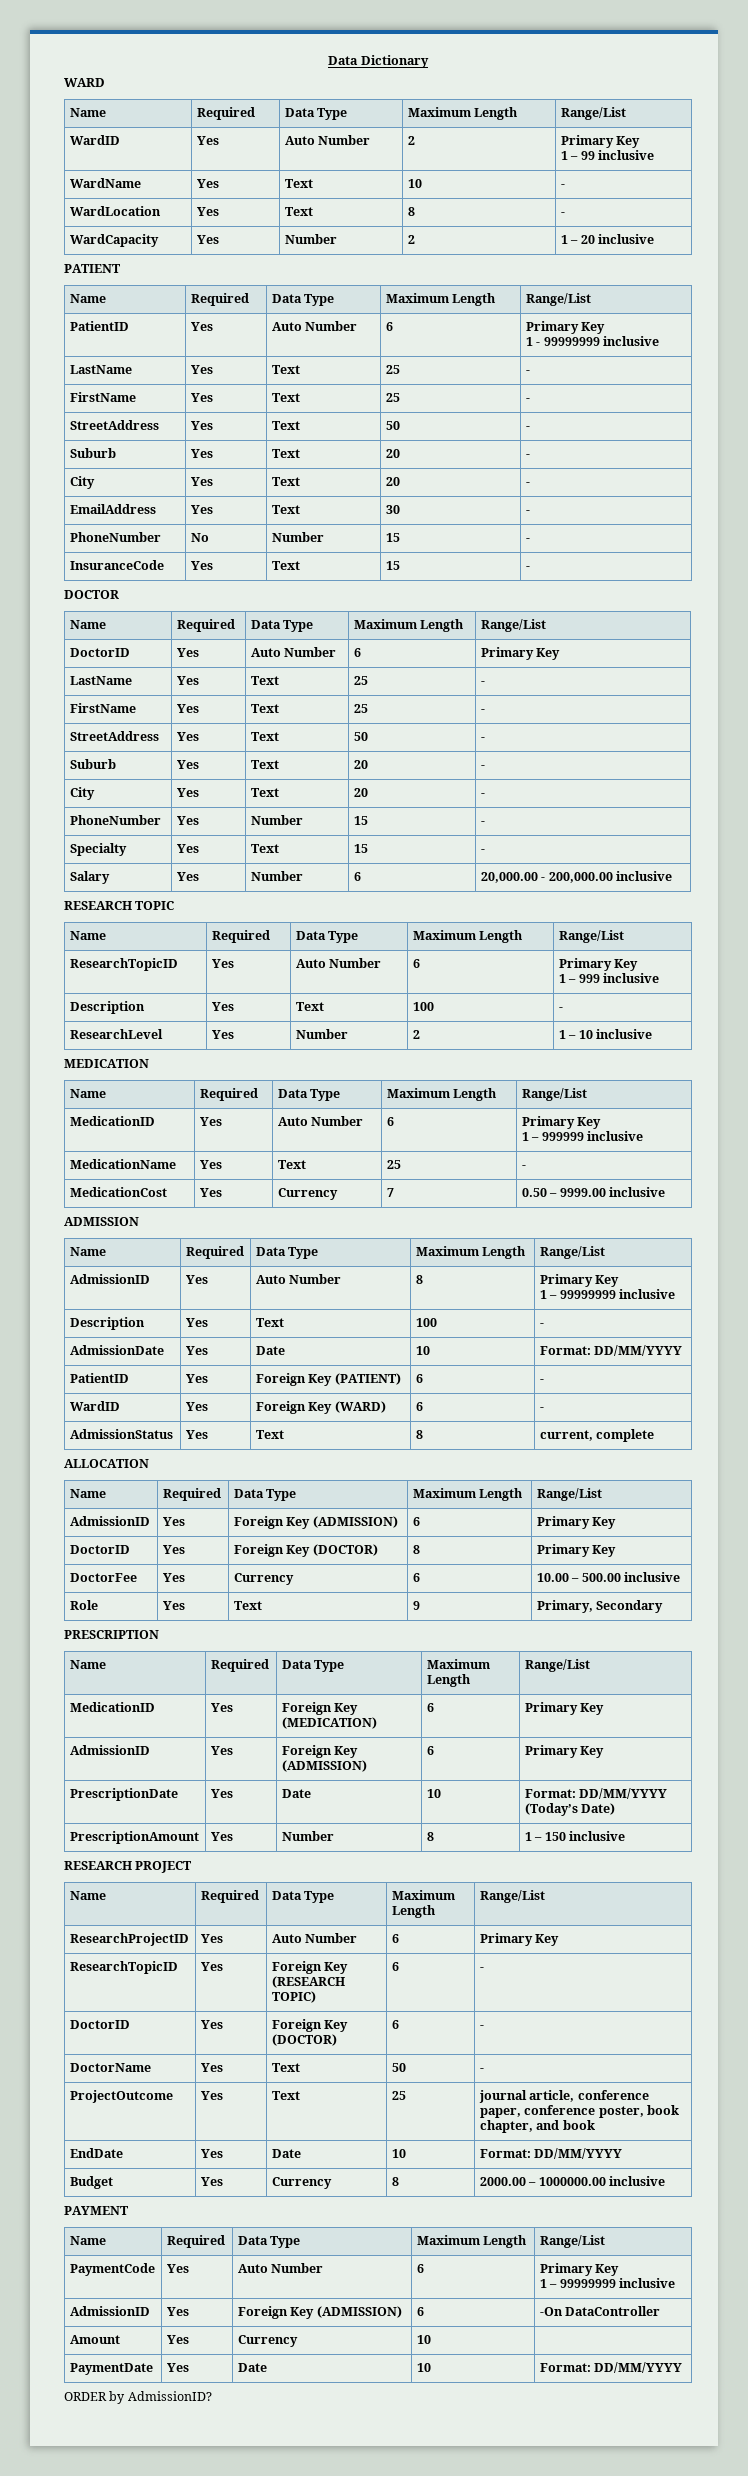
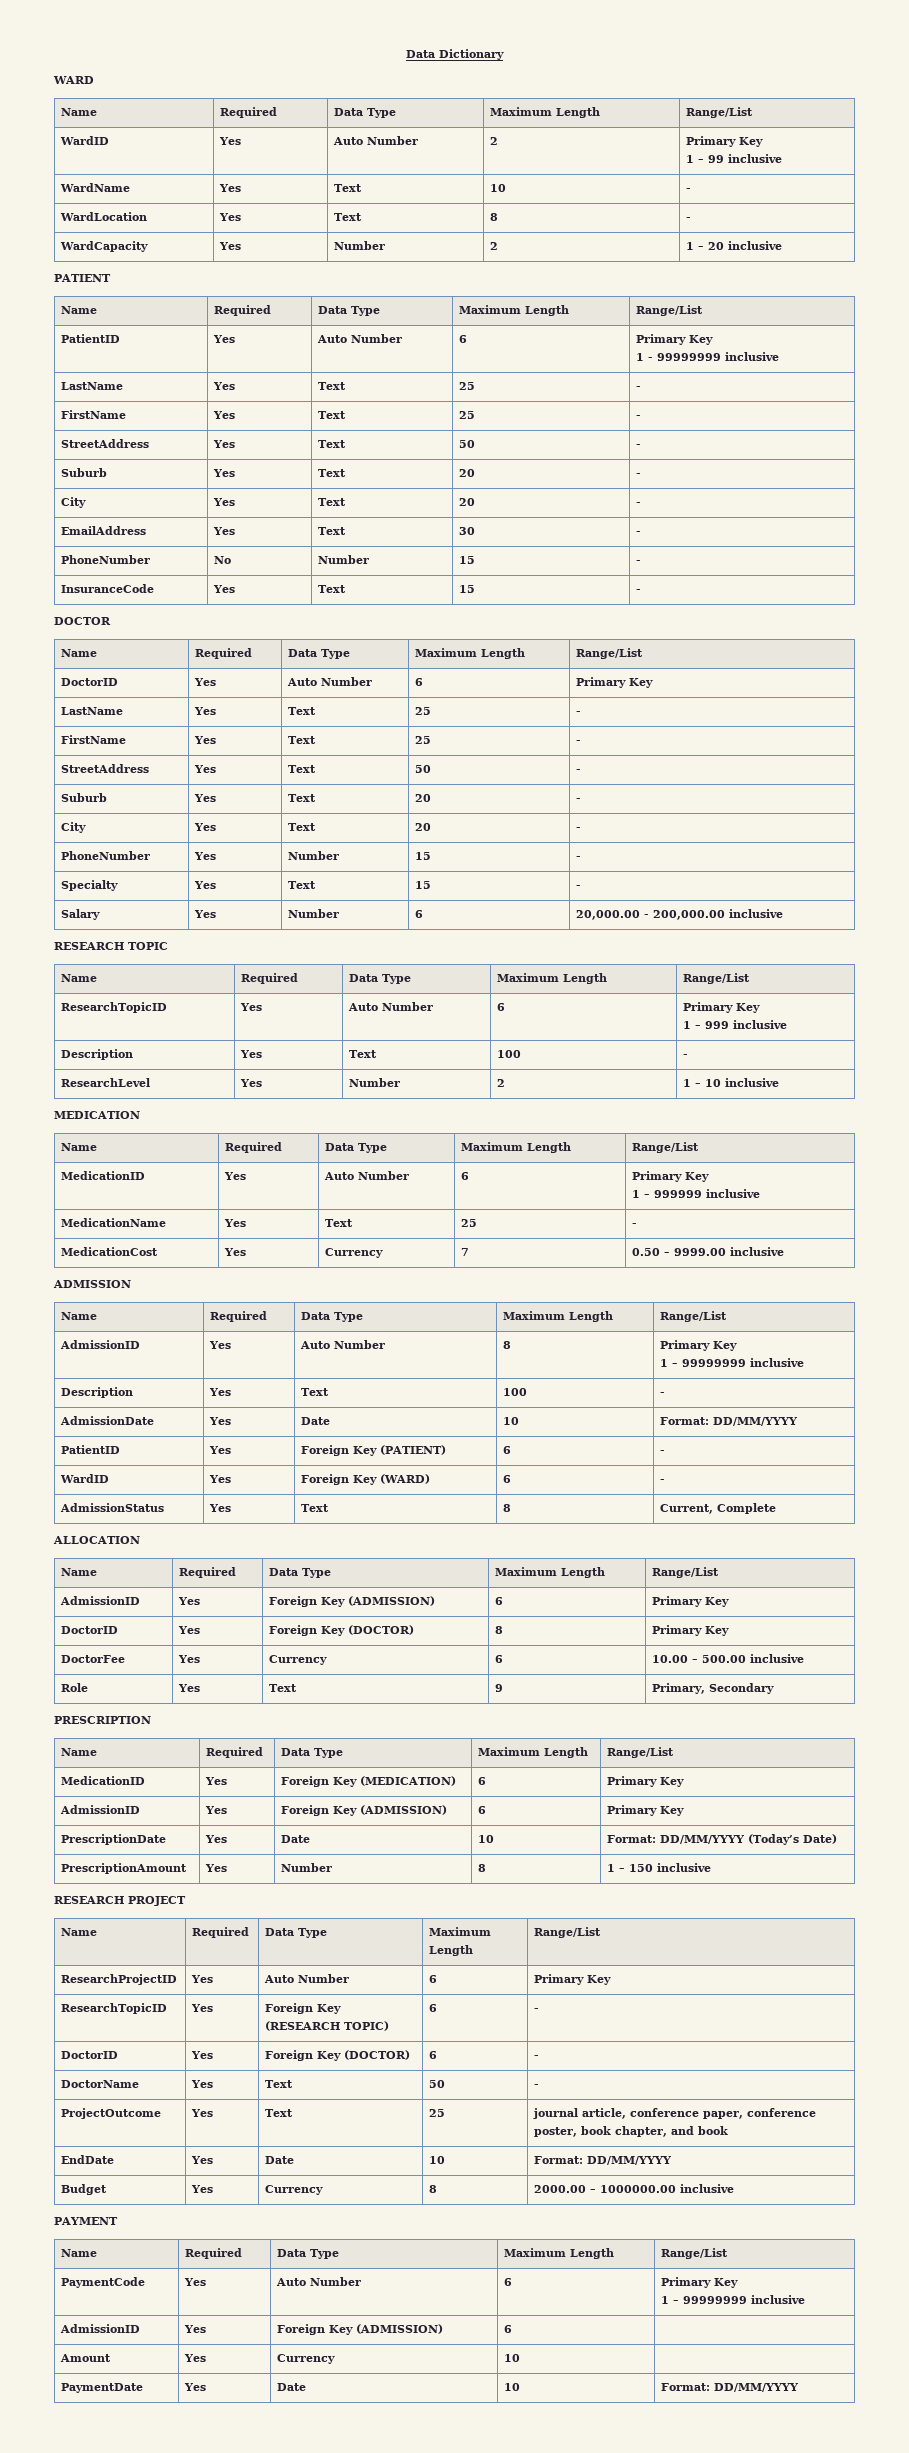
- AdmissionStatus | Yes | Text | 8 | current, complete
+ AdmissionStatus | Yes | Text | 8 | Current, Complete
  PaymentCode | Yes | Auto Number | 6 | Primary Key
  1 – 99999999 inclusive
- AdmissionID | Yes | Foreign Key (ADMISSION) | 6 | -On DataController
+ AdmissionID | Yes | Foreign Key (ADMISSION) | 6 |
- ORDER by AdmissionID?

